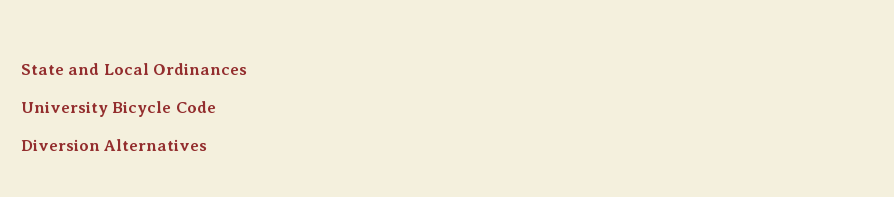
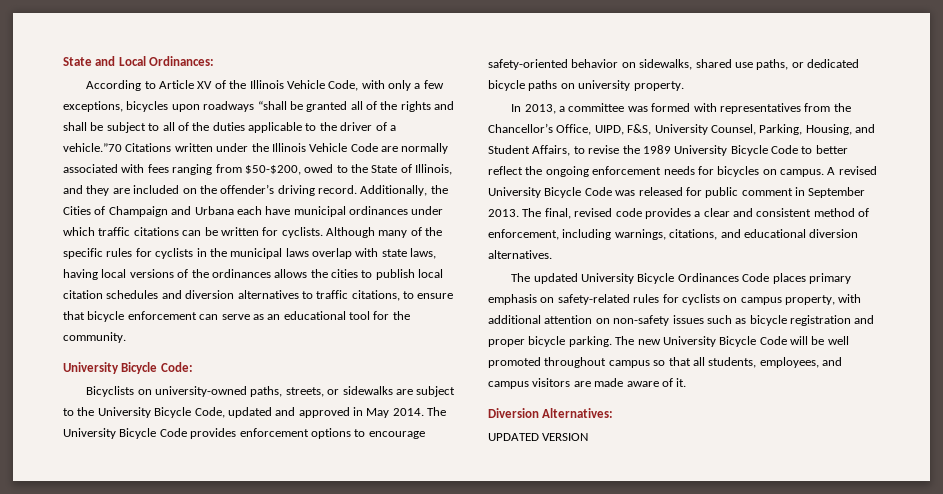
- State and Local Ordinances
- University Bicycle Code
- Diversion Alternatives
+ State and Local Ordinances:
+ According to Article XV of the Illinois Vehicle Code, with only a few exceptions, bicycles upon roadways “shall be granted all of the rights and shall be subject to all of the duties applicable to the driver of a vehicle.”70 Citations written under the Illinois Vehicle Code are normally associated with fees ranging from $50-$200, owed to the State of Illinois, and they are included on the offender’s driving record. Additionally, the Cities of Champaign and Urbana each have municipal ordinances under which traffic citations can be written for cyclists. Although many of the specific rules for cyclists in the municipal laws overlap with state laws, having local versions of the ordinances allows the cities to publish local citation schedules and diversion alternatives to traffic citations, to ensure that bicycle enforcement can serve as an educational tool for the community.
+ University Bicycle Code:
+ Bicyclists on university-owned paths, streets, or sidewalks are subject to the University Bicycle Code, updated and approved in May 2014. The University Bicycle Code provides enforcement options to encourage safety-oriented behavior on sidewalks, shared use paths, or dedicated bicycle paths on university property.
+ In 2013, a committee was formed with representatives from the Chancellor’s Office, UIPD, F&S, University Counsel, Parking, Housing, and Student Affairs, to revise the 1989 University Bicycle Code to better reflect the ongoing enforcement needs for bicycles on campus. A revised University Bicycle Code was released for public comment in September 2013. The final, revised code provides a clear and consistent method of enforcement, including warnings, citations, and educational diversion alternatives.
+ The updated University Bicycle Ordinances Code places primary emphasis on safety-related rules for cyclists on campus property, with additional attention on non-safety issues such as bicycle registration and proper bicycle parking. The new University Bicycle Code will be well promoted throughout campus so that all students, employees, and campus visitors are made aware of it.
+ Diversion Alternatives:
+ UPDATED VERSION

